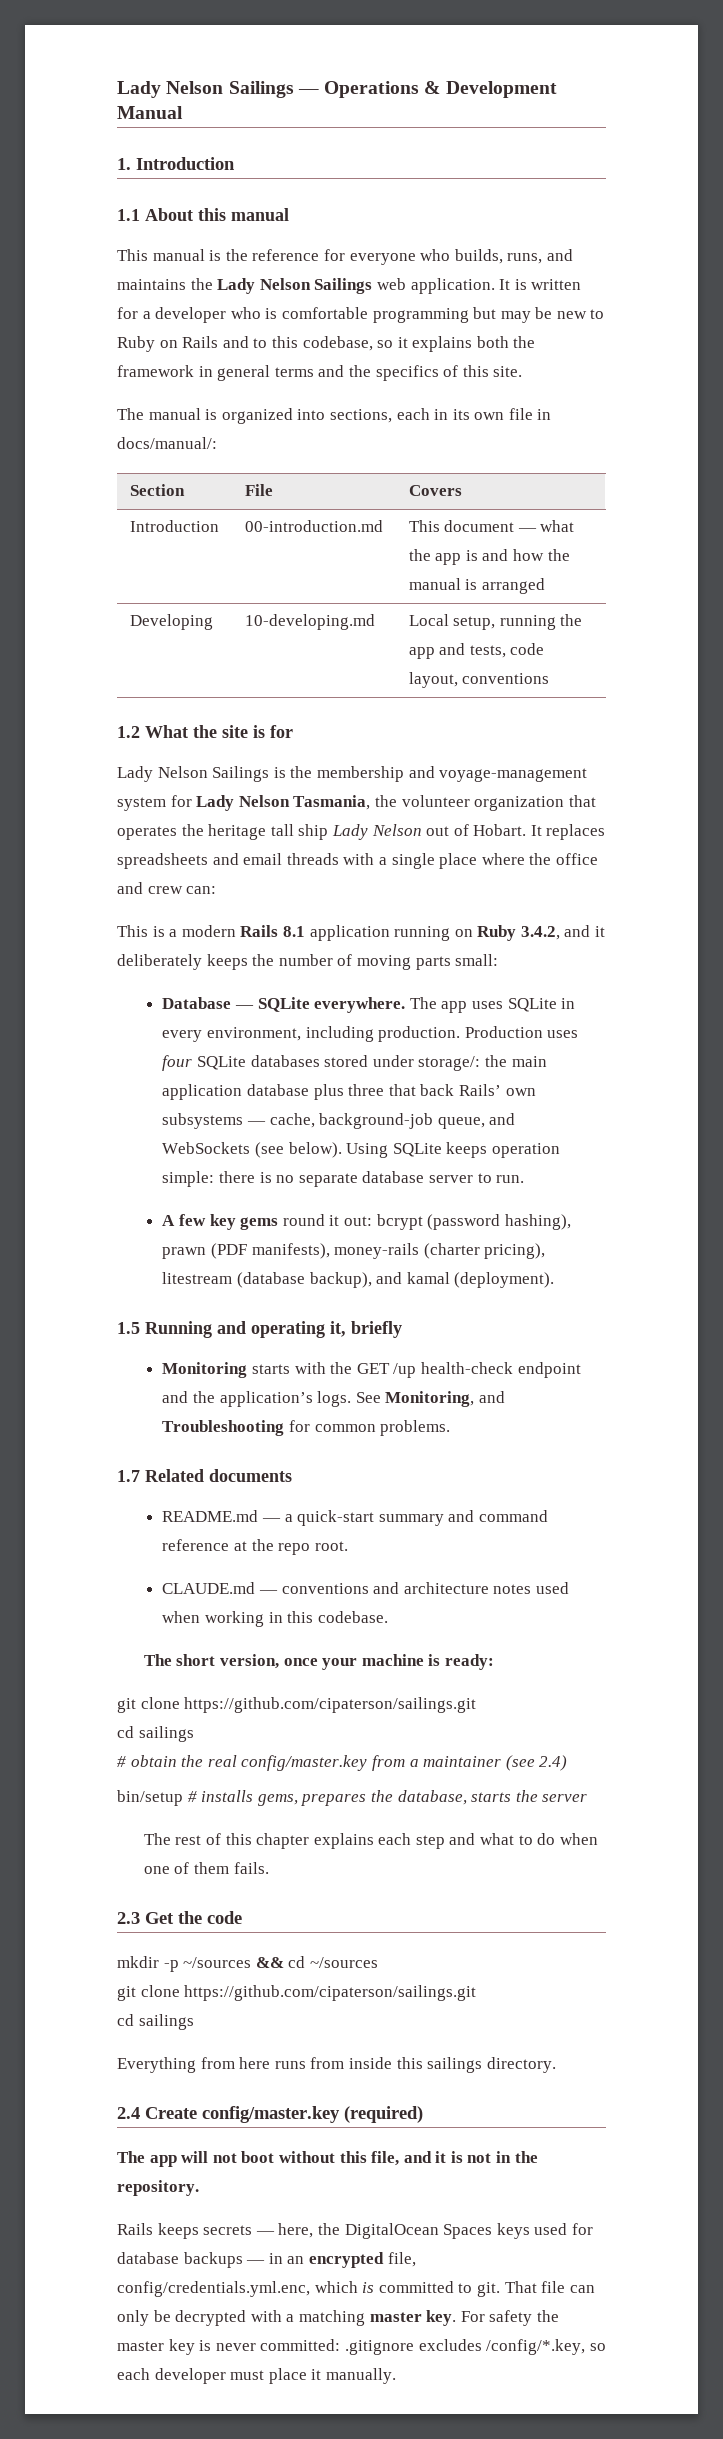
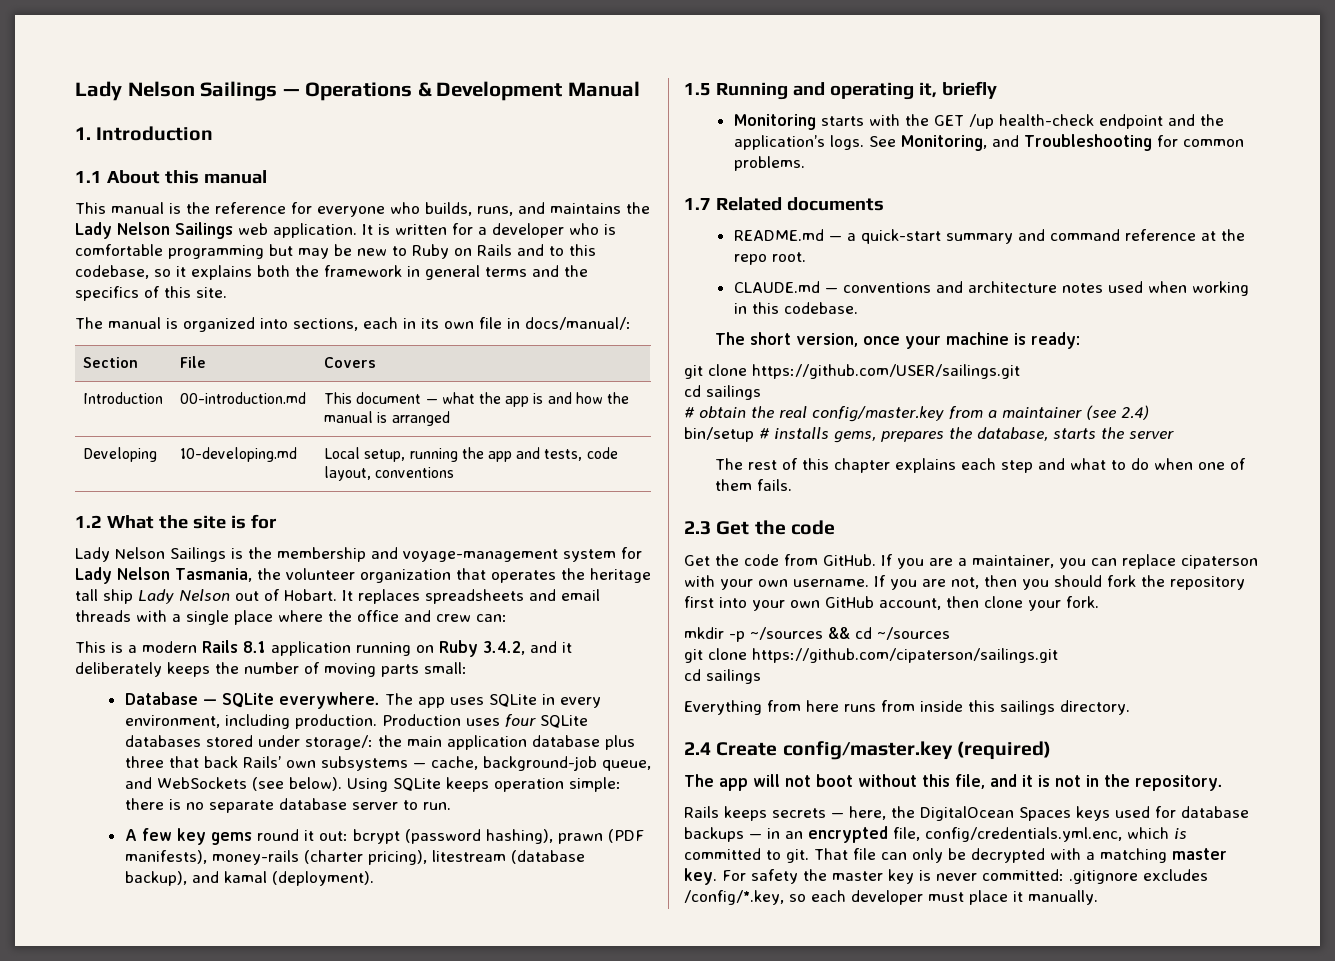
  The short version, once your machine is ready:
- git clone https://github.com/cipaterson/sailings.git
+ git clone https://github.com/USER/sailings.git
+ Get the code from GitHub. If you are a maintainer, you can replace cipaterson with your own username. If you are not, then you should fork the repository first into your own GitHub account, then clone your fork.

